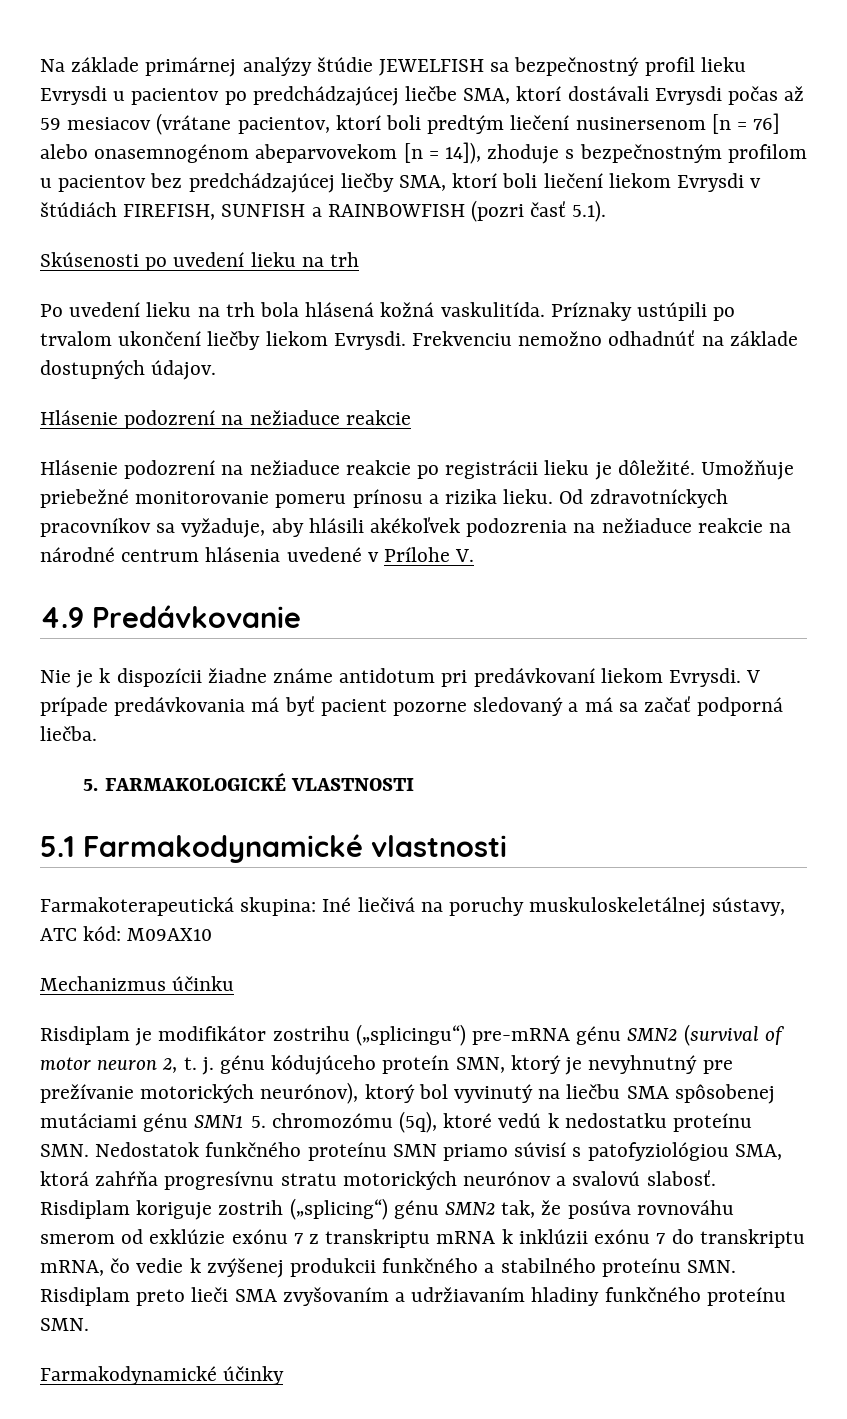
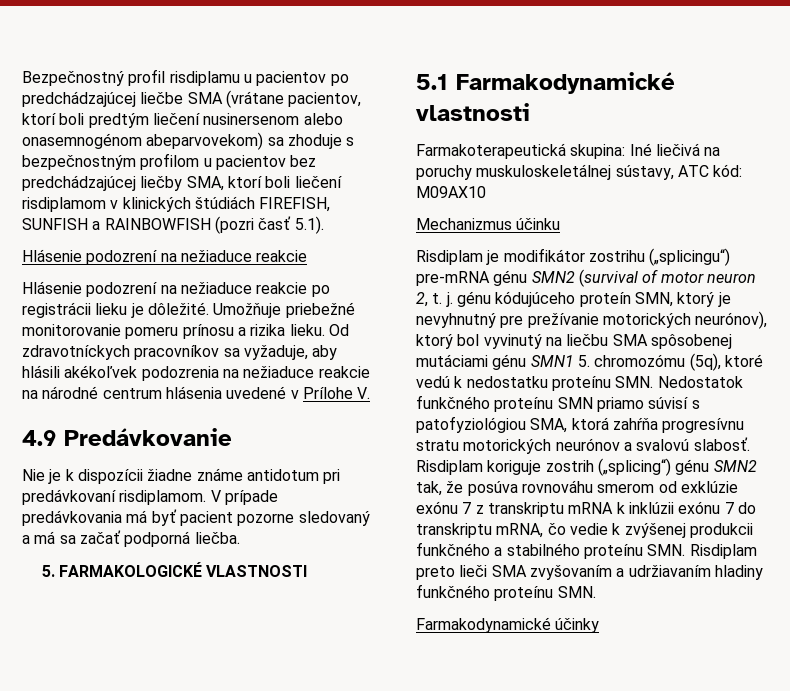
- Na základe primárnej analýzy štúdie JEWELFISH sa bezpečnostný profil lieku Evrysdi u pacientov po predchádzajúcej liečbe SMA, ktorí dostávali Evrysdi počas až 59 mesiacov (vrátane pacientov, ktorí boli predtým liečení nusinersenom [n = 76] alebo onasemnogénom abeparvovekom [n = 14]), zhoduje s bezpečnostným profilom u pacientov bez predchádzajúcej liečby SMA, ktorí boli liečení liekom Evrysdi v štúdiách FIREFISH, SUNFISH a RAINBOWFISH (pozri časť 5.1).
+ Bezpečnostný profil risdiplamu u pacientov po predchádzajúcej liečbe SMA (vrátane pacientov, ktorí boli predtým liečení nusinersenom alebo onasemnogénom abeparvovekom) sa zhoduje s bezpečnostným profilom u pacientov bez predchádzajúcej liečby SMA, ktorí boli liečení risdiplamom v klinických štúdiách FIREFISH, SUNFISH a RAINBOWFISH (pozri časť 5.1).
- Skúsenosti po uvedení lieku na trh
- Po uvedení lieku na trh bola hlásená kožná vaskulitída. Príznaky ustúpili po trvalom ukončení liečby liekom Evrysdi. Frekvenciu nemožno odhadnúť na základe dostupných údajov.
- Nie je k dispozícii žiadne známe antidotum pri predávkovaní liekom Evrysdi.
+ Nie je k dispozícii žiadne známe antidotum pri predávkovaní risdiplamom.

